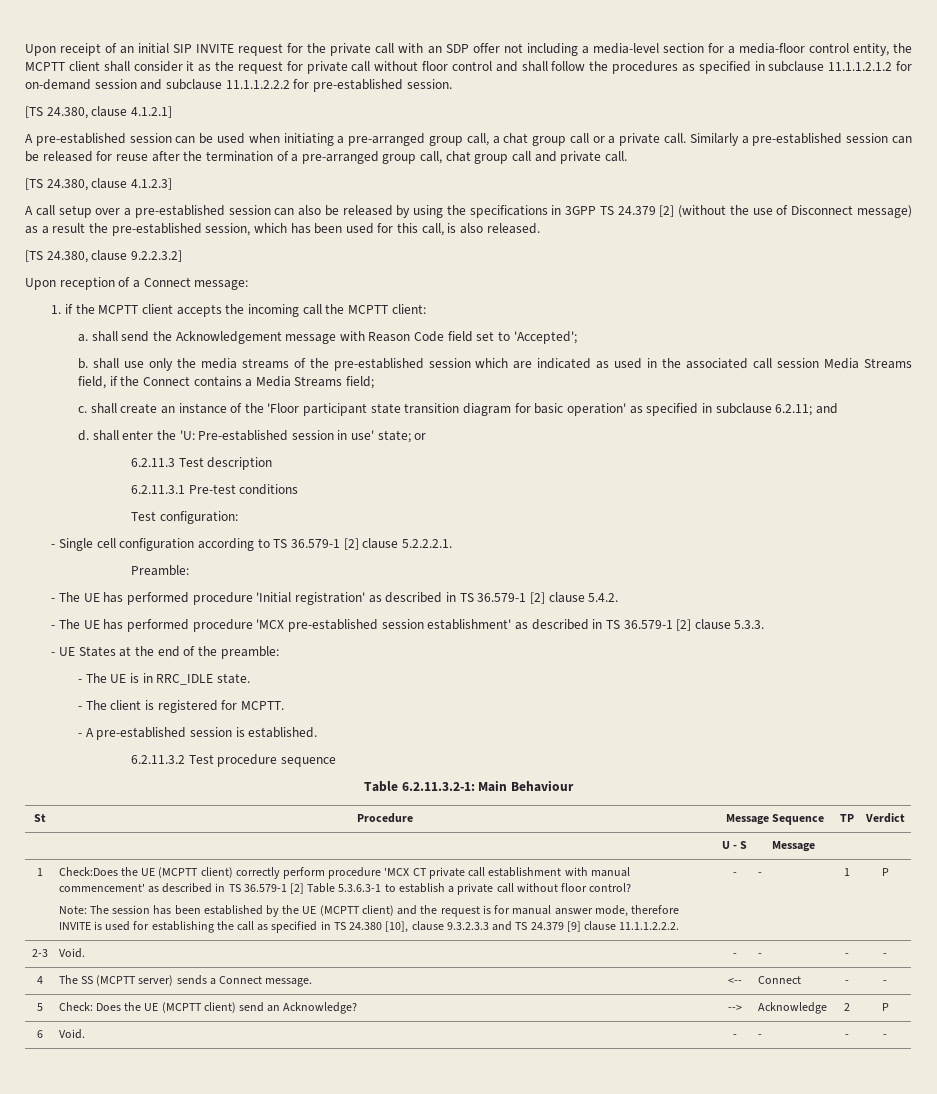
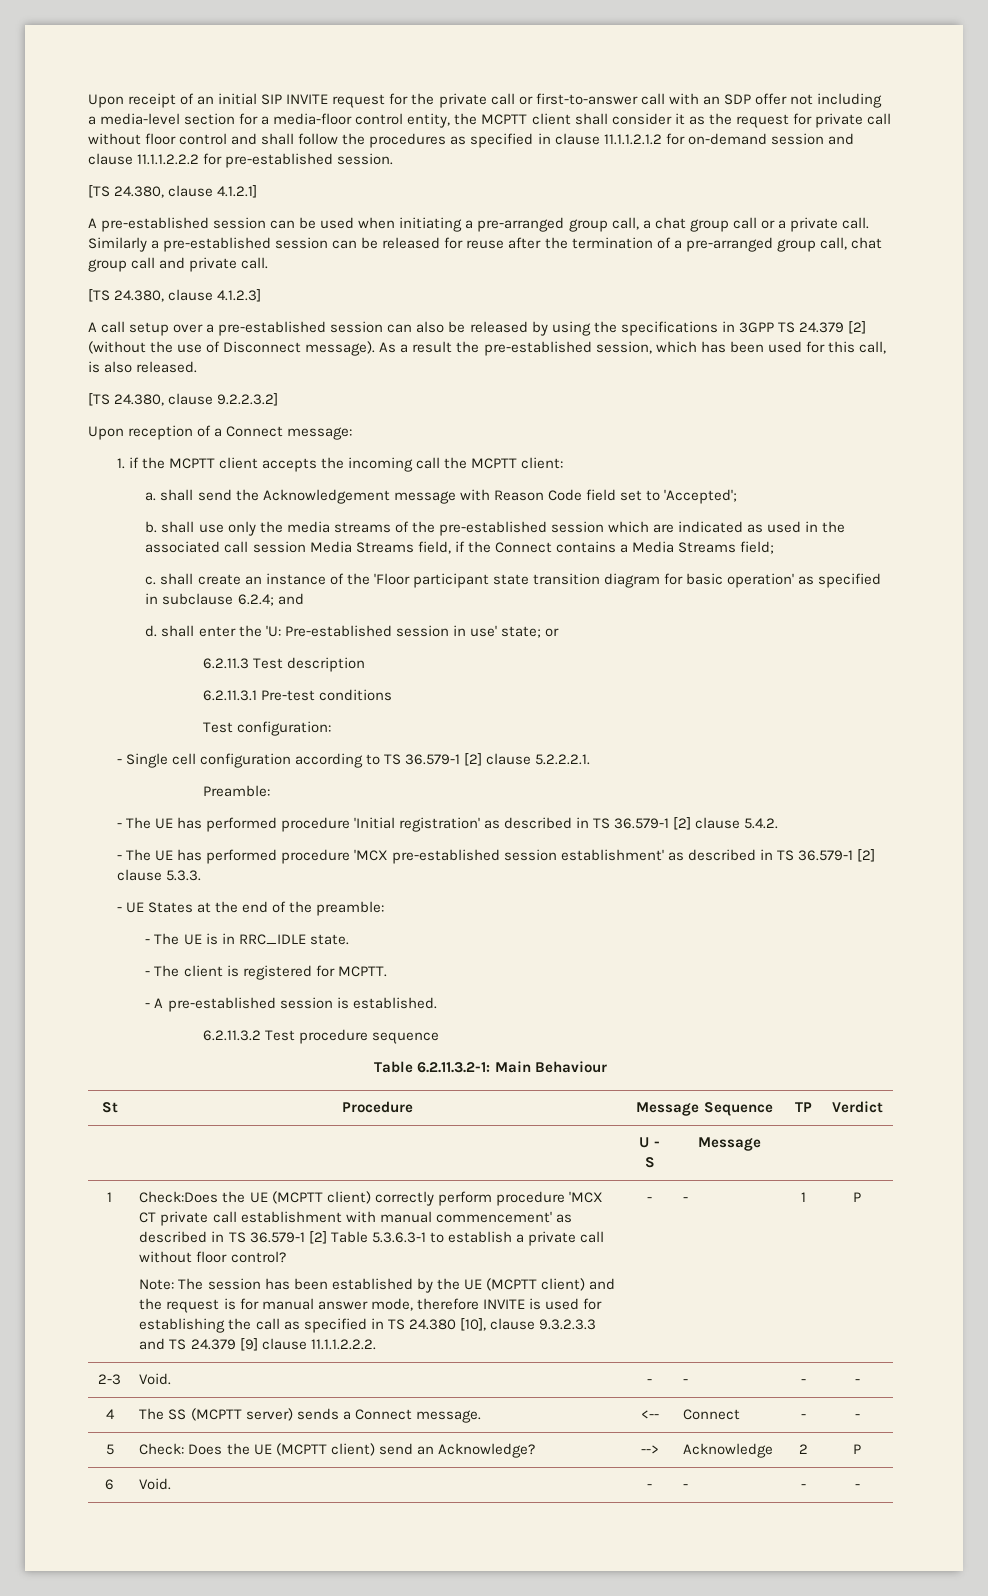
- Upon receipt of an initial SIP INVITE request for the private call with an SDP offer not including a media-level section for a media-floor control entity, the MCPTT client shall consider it as the request for private call without floor control and shall follow the procedures as specified in subclause 11.1.1.2.1.2 for on-demand session and subclause 11.1.1.2.2.2 for pre-established session.
+ Upon receipt of an initial SIP INVITE request for the private call or first-to-answer call with an SDP offer not including a media-level section for a media-floor control entity, the MCPTT client shall consider it as the request for private call without floor control and shall follow the procedures as specified in clause 11.1.1.2.1.2 for on-demand session and clause 11.1.1.2.2.2 for pre-established session.
- A call setup over a pre-established session can also be released by using the specifications in 3GPP TS 24.379 [2] (without the use of Disconnect message) as a result the pre-established session, which has been used for this call, is also released.
+ A call setup over a pre-established session can also be released by using the specifications in 3GPP TS 24.379 [2] (without the use of Disconnect message). As a result the pre-established session, which has been used for this call, is also released.
- c. shall create an instance of the 'Floor participant state transition diagram for basic operation' as specified in subclause 6.2.11; and
+ c. shall create an instance of the 'Floor participant state transition diagram for basic operation' as specified in subclause 6.2.4; and

